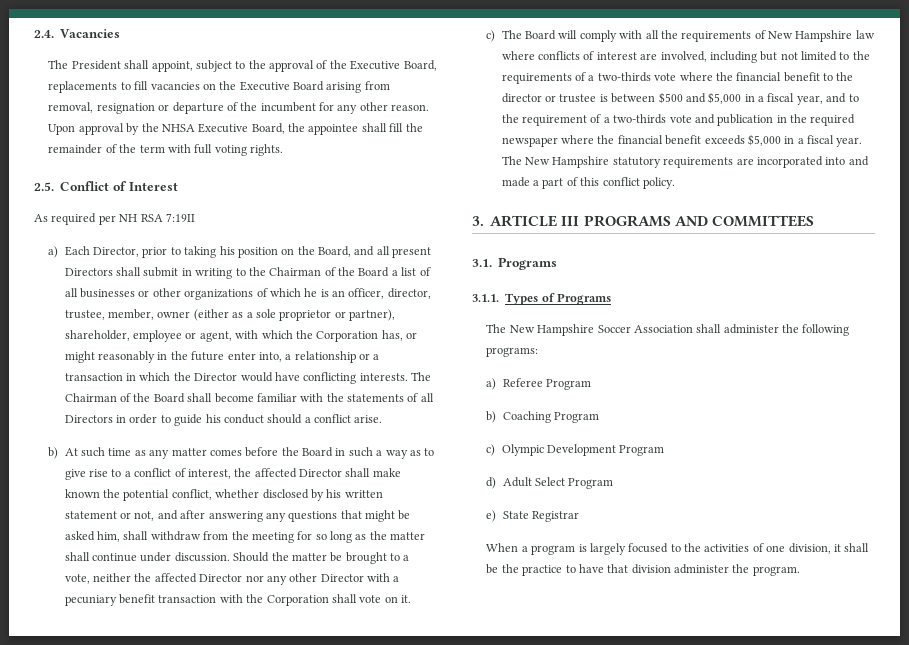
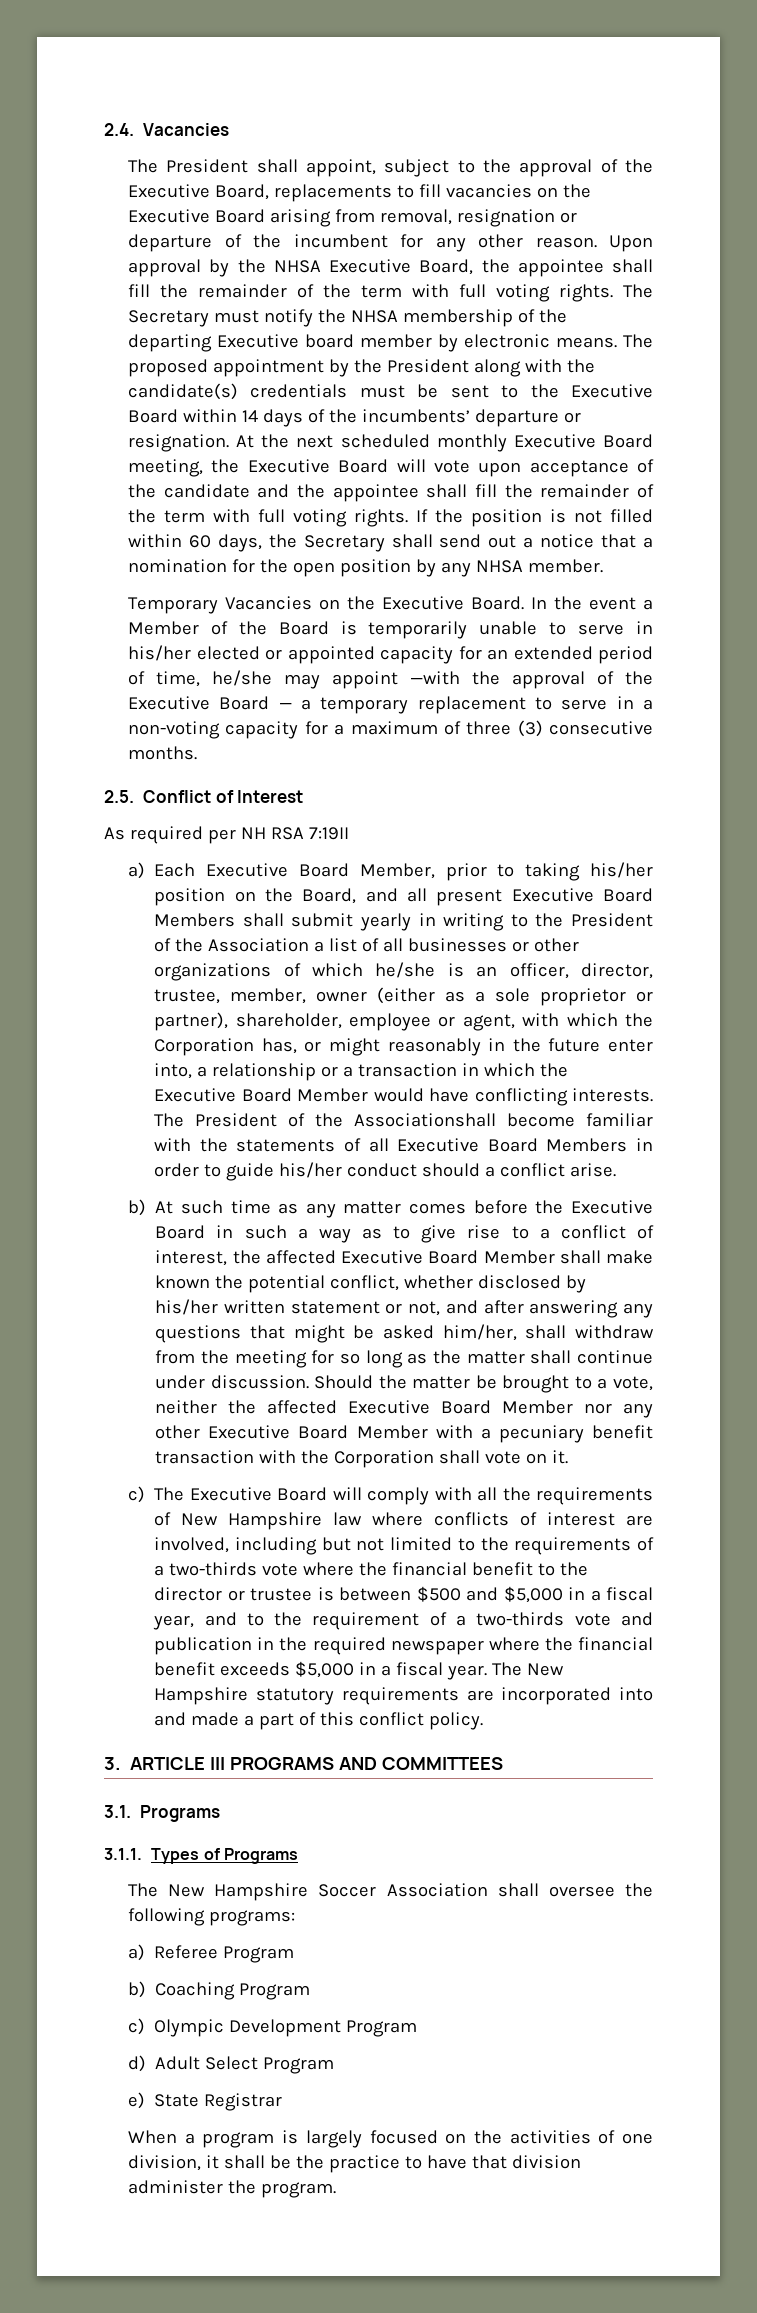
+ The Secretary must notify the NHSA membership of the departing Executive board member by electronic means. The proposed appointment by the President along with the candidate(s) credentials must be sent to the Executive Board within 14 days of the incumbents’ departure or resignation. At the next scheduled monthly Executive Board meeting, the Executive Board will vote upon acceptance of the candidate and the appointee shall fill the remainder of the term with full voting rights. If the position is not filled within 60 days, the Secretary shall send out a notice that a nomination for the open position by any NHSA member.
+ Temporary Vacancies on the Executive Board. In the event a Member of the Board is temporarily unable to serve in his/her elected or appointed capacity for an extended period of time, he/she may appoint —with the approval of the Executive Board — a temporary replacement to serve in a non-voting capacity for a maximum of three (3) consecutive months.
- a) Each Director, prior to taking his position on the Board, and all present Directors shall submit in writing to the Chairman of the Board a list of all businesses or other organizations of which he is an officer, director, trustee, member, owner (either as a sole proprietor or partner), shareholder, employee or agent, with which the Corporation has, or might reasonably in the future enter into, a relationship or a transaction in which the Director would have conflicting interests.
+ a) Each Executive Board Member, prior to taking his/her position on the Board, and all present Executive Board Members shall submit yearly in writing to the President of the Association a list of all businesses or other organizations of which he/she is an officer, director, trustee, member, owner (either as a sole proprietor or partner), shareholder, employee or agent, with which the Corporation has, or might reasonably in the future enter into, a relationship or a transaction in which the Executive Board Member would have conflicting interests.
- The Chairman of the Board shall become familiar with the statements of all Directors in order to guide his conduct should a conflict arise.
+ The President of the Associationshall become familiar with the statements of all Executive Board Members in order to guide his/her conduct should a conflict arise.
- b) At such time as any matter comes before the Board in such a way as to give rise to a conflict of interest, the affected Director shall make known the potential conflict, whether disclosed by his written statement or not, and after answering any questions that might be asked him, shall withdraw from the meeting for so long as the matter shall continue under discussion.
+ b) At such time as any matter comes before the Executive Board in such a way as to give rise to a conflict of interest, the affected Executive Board Member shall make known the potential conflict, whether disclosed by his/her written statement or not, and after answering any questions that might be asked him/her, shall withdraw from the meeting for so long as the matter shall continue under discussion.
- Should the matter be brought to a vote, neither the affected Director nor any other Director with a pecuniary benefit transaction with the Corporation shall vote on it.
+ Should the matter be brought to a vote, neither the affected Executive Board Member nor any other Executive Board Member with a pecuniary benefit transaction with the Corporation shall vote on it.
- c) The Board will comply with all the requirements of New Hampshire law where conflicts of interest are involved, including but not limited to the requirements of a two-thirds vote where the financial benefit to the director or trustee is between $500 and $5,000 in a fiscal year, and to the requirement of a two-thirds vote and publication in the required newspaper where the financial benefit exceeds $5,000 in a fiscal year.
+ c) The Executive Board will comply with all the requirements of New Hampshire law where conflicts of interest are involved, including but not limited to the requirements of a two-thirds vote where the financial benefit to the director or trustee is between $500 and $5,000 in a fiscal year, and to the requirement of a two-thirds vote and publication in the required newspaper where the financial benefit exceeds $5,000 in a fiscal year.
- The New Hampshire Soccer Association shall administer the following programs:
+ The New Hampshire Soccer Association shall oversee the following programs:
- When a program is largely focused to the activities of one division, it shall be the practice to have that division administer the program.
+ When a program is largely focused on the activities of one division, it shall be the practice to have that division administer the program.

